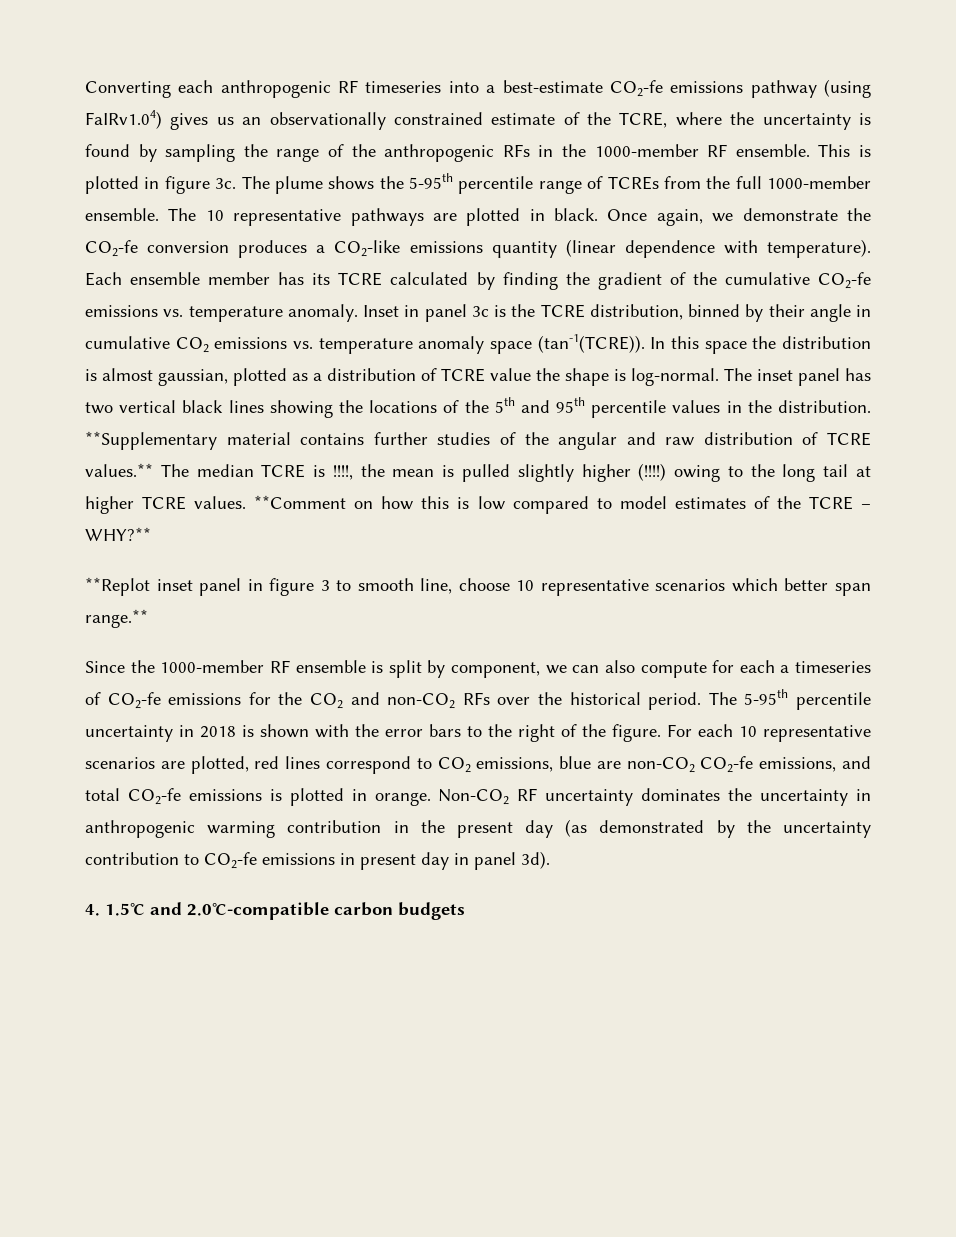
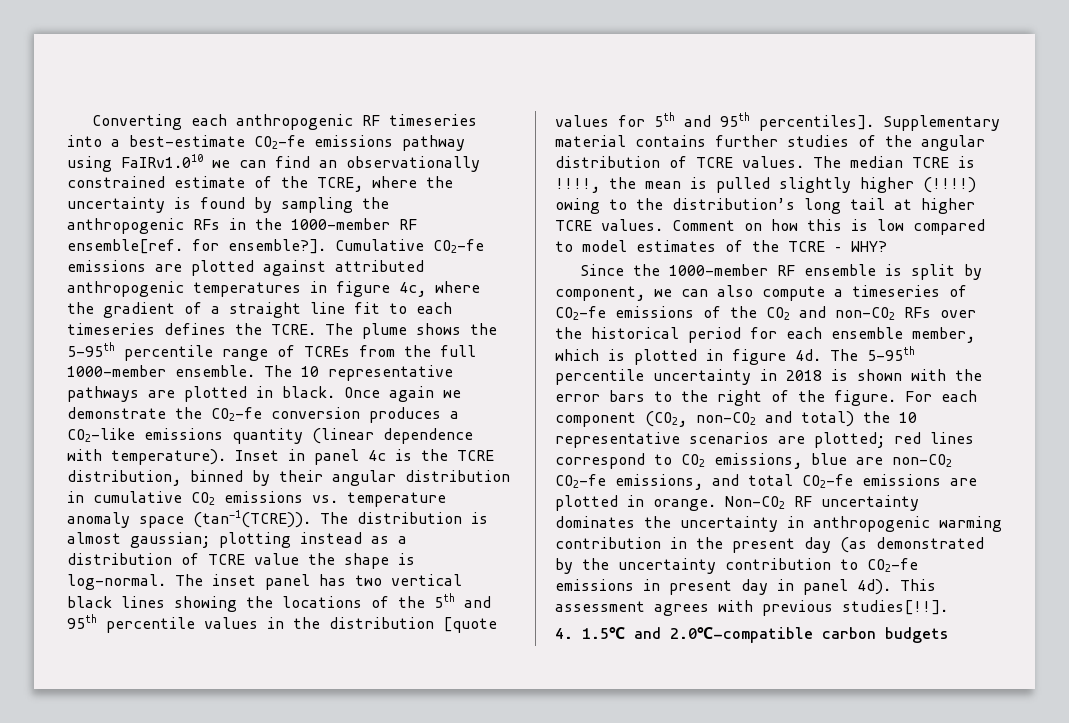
- Converting each anthropogenic RF timeseries into a best-estimate CO2-fe emissions pathway (using FaIRv1.04) gives us an observationally constrained estimate of the TCRE, where the uncertainty is found by sampling the range of the anthropogenic RFs in the 1000-member RF ensemble. This is plotted in figure 3c.
+ Converting each anthropogenic RF timeseries into a best-estimate CO2-fe emissions pathway using FaIRv1.010 we can find an observationally constrained estimate of the TCRE, where the uncertainty is found by sampling the anthropogenic RFs in the 1000-member RF ensemble[ref. for ensemble?]. Cumulative CO2-fe emissions are plotted against attributed anthropogenic temperatures in figure 4c, where the gradient of a straight line fit to each timeseries defines the TCRE.
- Once again, we demonstrate the CO2-fe conversion produces a CO2-like emissions quantity (linear dependence with temperature).
+ Once again we demonstrate the CO2-fe conversion produces a CO2-like emissions quantity (linear dependence with temperature).
- Each ensemble member has its TCRE calculated by finding the gradient of the cumulative CO2-fe emissions vs. temperature anomaly.
- Inset in panel 3c is the TCRE distribution, binned by their angle in cumulative CO2 emissions vs. temperature anomaly space (tan-1(TCRE)).
+ Inset in panel 4c is the TCRE distribution, binned by their angular distribution in cumulative CO2 emissions vs. temperature anomaly space (tan-1(TCRE)).
- In this space the distribution is almost gaussian, plotted as a distribution of TCRE value the shape is log-normal.
+ The distribution is almost gaussian; plotting instead as a distribution of TCRE value the shape is log-normal.
- The inset panel has two vertical black lines showing the locations of the 5th and 95th percentile values in the distribution. **Supplementary material contains further studies of the angular and raw distribution of TCRE values.** The median TCRE is !!!!, the mean is pulled slightly higher (!!!!) owing to the long tail at higher TCRE values.
+ The inset panel has two vertical black lines showing the locations of the 5th and 95th percentile values in the distribution [quote values for 5th and 95th percentiles]. Supplementary material contains further studies of the angular distribution of TCRE values. The median TCRE is !!!!, the mean is pulled slightly higher (!!!!) owing to the distribution’s long tail at higher TCRE values.
- **Comment on how this is low compared to model estimates of the TCRE – WHY?**
- **Replot inset panel in figure 3 to smooth line, choose 10 representative scenarios which better span range.**
+ Comment on how this is low compared to model estimates of the TCRE – WHY?
- Since the 1000-member RF ensemble is split by component, we can also compute for each a timeseries of CO2-fe emissions for the CO2 and non-CO2 RFs over the historical period.
+ Since the 1000-member RF ensemble is split by component, we can also compute a timeseries of CO2-fe emissions of the CO2 and non-CO2 RFs over the historical period for each ensemble member, which is plotted in figure 4d.
- For each 10 representative scenarios are plotted, red lines correspond to CO2 emissions, blue are non-CO2 CO2-fe emissions, and total CO2-fe emissions is plotted in orange.
+ For each component (CO2, non-CO2 and total) the 10 representative scenarios are plotted; red lines correspond to CO2 emissions, blue are non-CO2 CO2-fe emissions, and total CO2-fe emissions are plotted in orange.
- Non-CO2 RF uncertainty dominates the uncertainty in anthropogenic warming contribution in the present day (as demonstrated by the uncertainty contribution to CO2-fe emissions in present day in panel 3d).
+ Non-CO2 RF uncertainty dominates the uncertainty in anthropogenic warming contribution in the present day (as demonstrated by the uncertainty contribution to CO2-fe emissions in present day in panel 4d). This assessment agrees with previous studies[!!].

